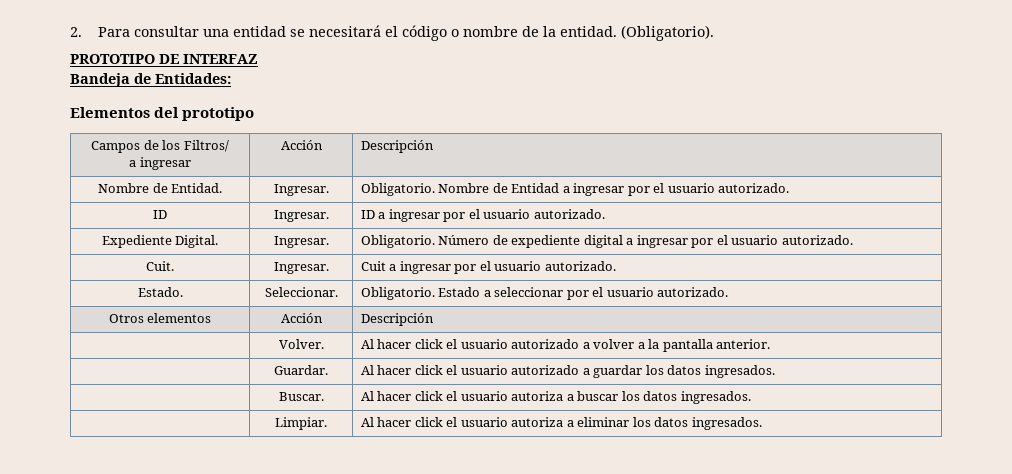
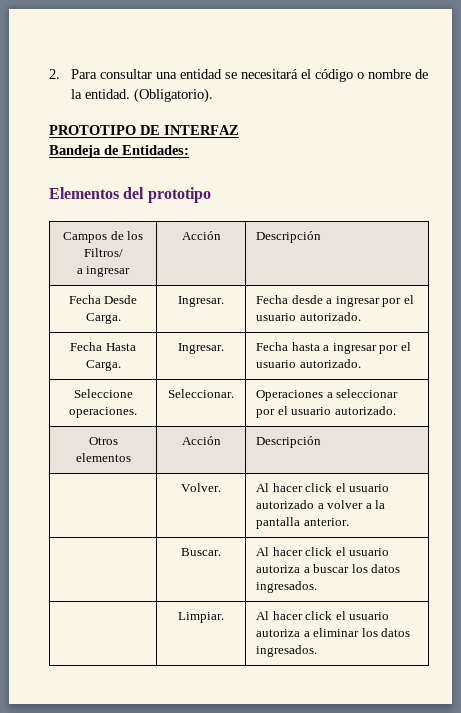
- Nombre de Entidad. | Ingresar. | Obligatorio. Nombre de Entidad a ingresar por el usuario autorizado.
- ID | Ingresar. | ID a ingresar por el usuario autorizado.
- Expediente Digital. | Ingresar. | Obligatorio. Número de expediente digital a ingresar por el usuario autorizado.
- Cuit. | Ingresar. | Cuit a ingresar por el usuario autorizado.
- Estado. | Seleccionar. | Obligatorio. Estado a seleccionar por el usuario autorizado.
+ Fecha Desde Carga. | Ingresar. | Fecha desde a ingresar por el usuario autorizado.
+ Fecha Hasta Carga. | Ingresar. | Fecha hasta a ingresar por el usuario autorizado.
+ Seleccione operaciones. | Seleccionar. | Operaciones a seleccionar por el usuario autorizado.
- | Guardar. | Al hacer click el usuario autorizado a guardar los datos ingresados.

